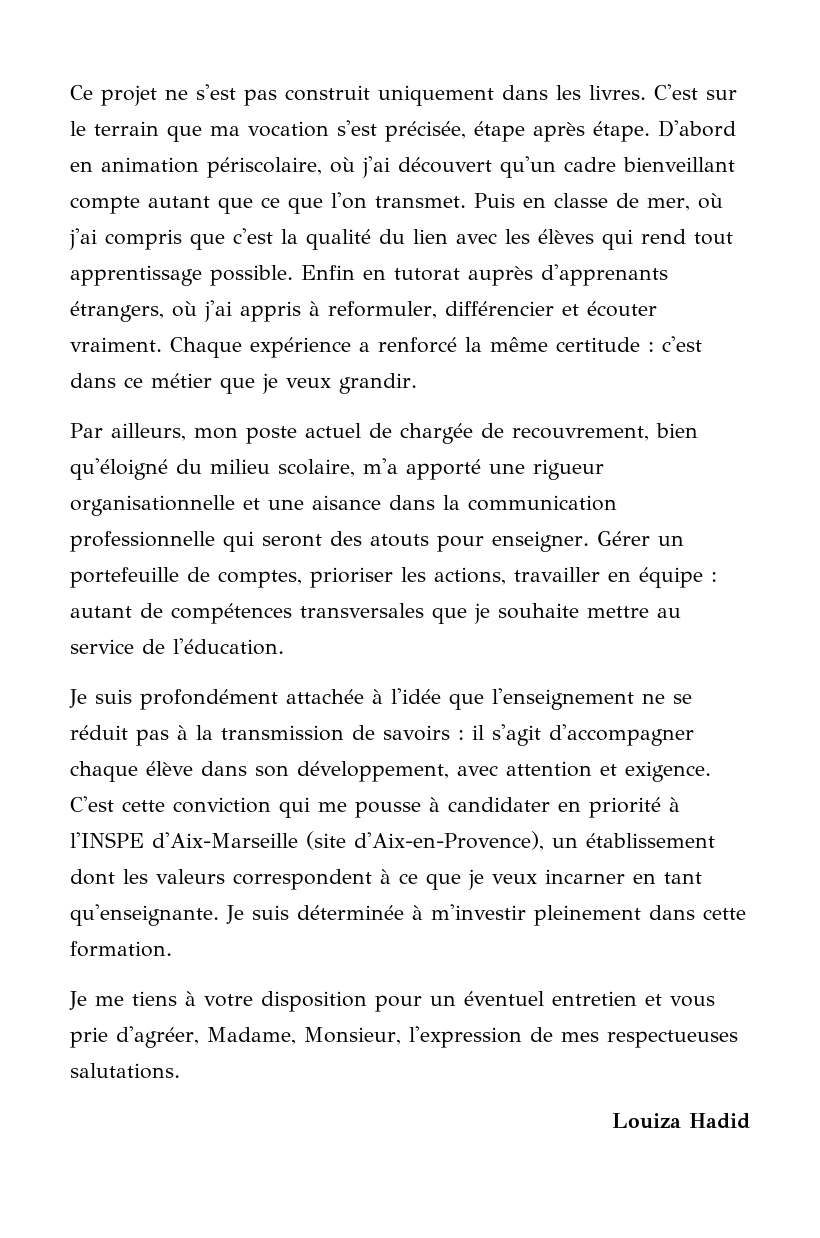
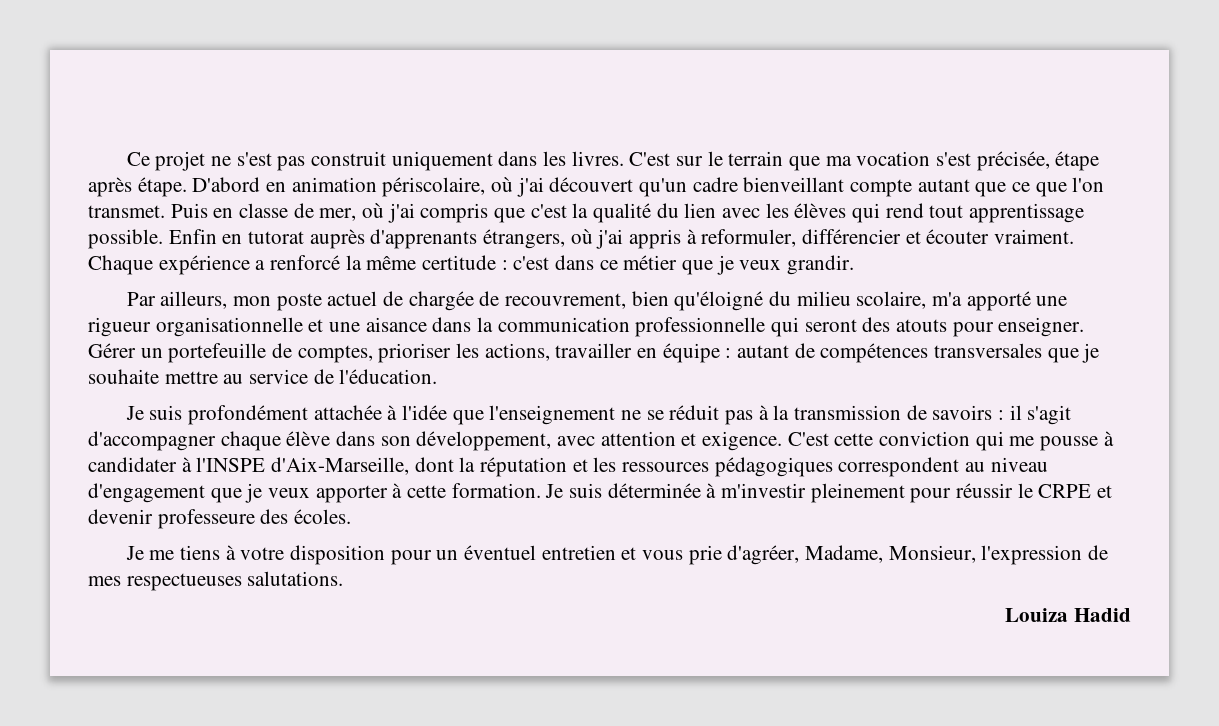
- C'est cette conviction qui me pousse à candidater en priorité à l'INSPE d'Aix-Marseille (site d'Aix-en-Provence), un établissement dont les valeurs correspondent à ce que je veux incarner en tant qu'enseignante.
+ C'est cette conviction qui me pousse à candidater à l'INSPE d'Aix-Marseille, dont la réputation et les ressources pédagogiques correspondent au niveau d'engagement que je veux apporter à cette formation.
- Je suis déterminée à m'investir pleinement dans cette formation.
+ Je suis déterminée à m'investir pleinement pour réussir le CRPE et devenir professeure des écoles.

